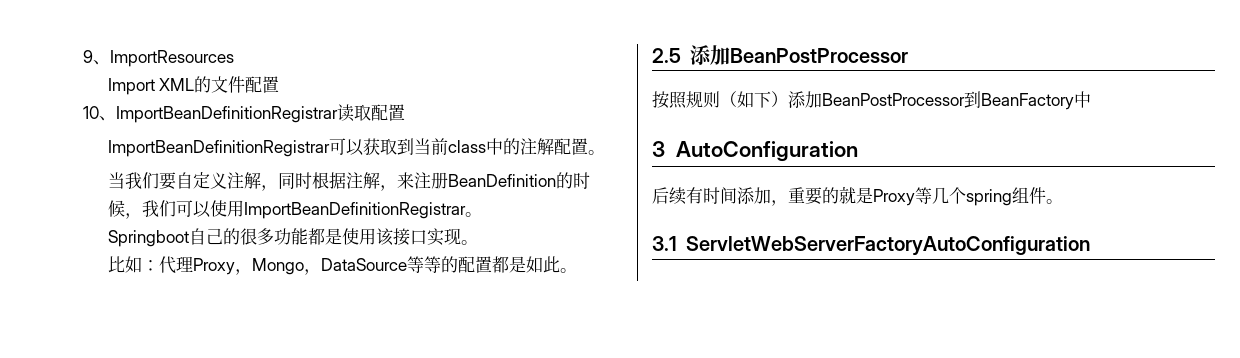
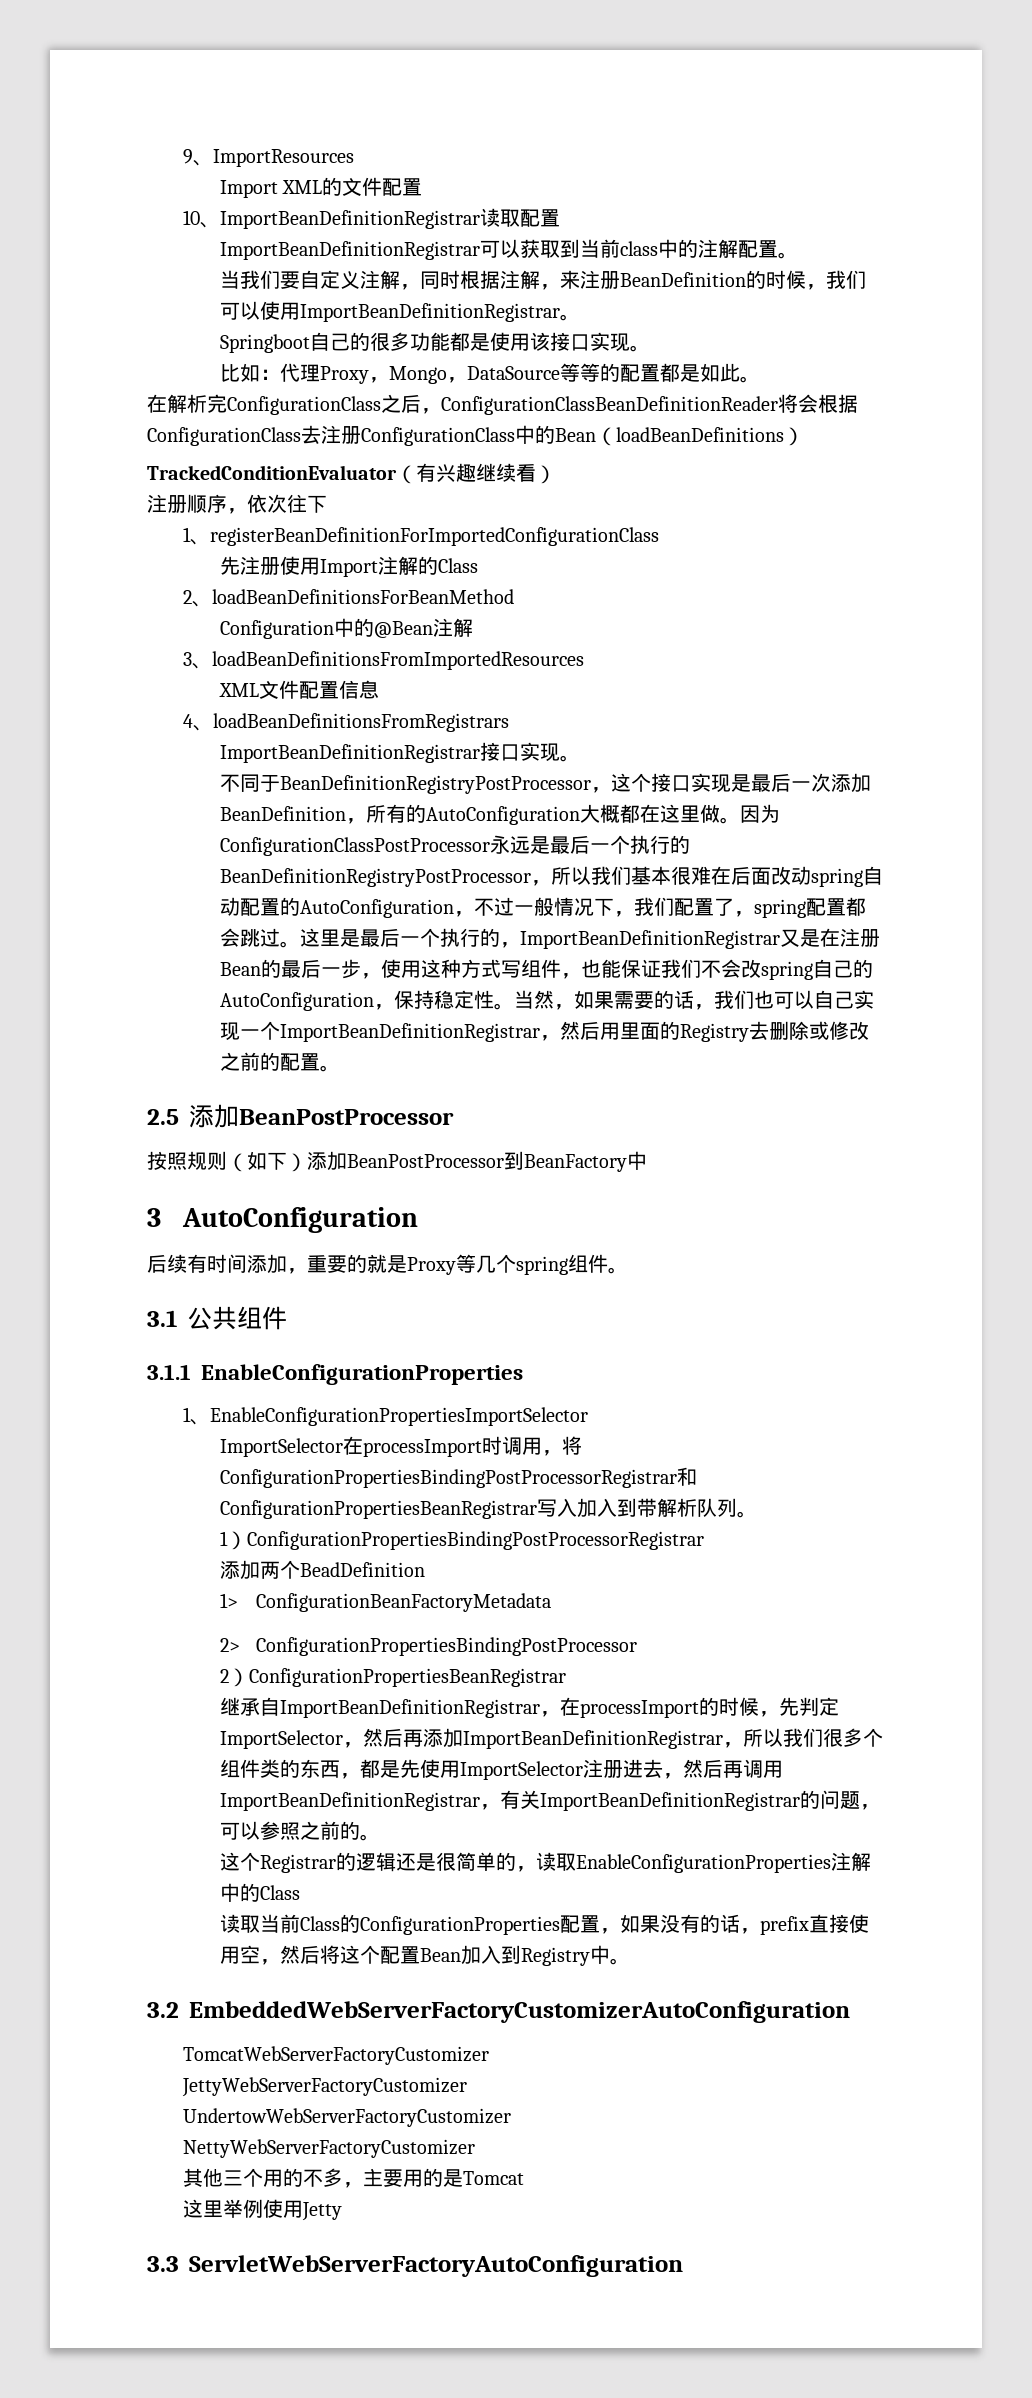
+ 在解析完ConfigurationClass之后，ConfigurationClassBeanDefinitionReader将会根据ConfigurationClass去注册ConfigurationClass中的Bean（loadBeanDefinitions）
+ TrackedConditionEvaluator（有兴趣继续看）
+ 注册顺序，依次往下
+ 1、registerBeanDefinitionForImportedConfigurationClass
+ 先注册使用Import注解的Class
+ 2、loadBeanDefinitionsForBeanMethod
+ Configuration中的@Bean注解
+ 3、loadBeanDefinitionsFromImportedResources
+ XML文件配置信息
+ 4、loadBeanDefinitionsFromRegistrars
+ ImportBeanDefinitionRegistrar接口实现。
+ 不同于BeanDefinitionRegistryPostProcessor，这个接口实现是最后一次添加BeanDefinition，所有的AutoConfiguration大概都在这里做。因为ConfigurationClassPostProcessor永远是最后一个执行的BeanDefinitionRegistryPostProcessor，所以我们基本很难在后面改动spring自动配置的AutoConfiguration，不过一般情况下，我们配置了，spring配置都会跳过。这里是最后一个执行的，ImportBeanDefinitionRegistrar又是在注册Bean的最后一步，使用这种方式写组件，也能保证我们不会改spring自己的AutoConfiguration，保持稳定性。当然，如果需要的话，我们也可以自己实现一个ImportBeanDefinitionRegistrar，然后用里面的Registry去删除或修改之前的配置。
- 3.1 ServletWebServerFactoryAutoConfiguration
+ 3.1公共组件
+ 3.1.1 EnableConfigurationProperties
+ 1、EnableConfigurationPropertiesImportSelector
+ ImportSelector在processImport时调用，将ConfigurationPropertiesBindingPostProcessorRegistrar和ConfigurationPropertiesBeanRegistrar写入加入到带解析队列。
+ 1）ConfigurationPropertiesBindingPostProcessorRegistrar
+ 添加两个BeadDefinition
+ 1> ConfigurationBeanFactoryMetadata
+ 2> ConfigurationPropertiesBindingPostProcessor
+ 2）ConfigurationPropertiesBeanRegistrar
+ 继承自ImportBeanDefinitionRegistrar，在processImport的时候，先判定ImportSelector，然后再添加ImportBeanDefinitionRegistrar，所以我们很多个组件类的东西，都是先使用ImportSelector注册进去，然后再调用ImportBeanDefinitionRegistrar，有关ImportBeanDefinitionRegistrar的问题，可以参照之前的。
+ 这个Registrar的逻辑还是很简单的，读取EnableConfigurationProperties注解中的Class
+ 读取当前Class的ConfigurationProperties配置，如果没有的话，prefix直接使用空，然后将这个配置Bean加入到Registry中。
+ 3.2 EmbeddedWebServerFactoryCustomizerAutoConfiguration
+ TomcatWebServerFactoryCustomizer
+ JettyWebServerFactoryCustomizer
+ UndertowWebServerFactoryCustomizer
+ NettyWebServerFactoryCustomizer
+ 其他三个用的不多，主要用的是Tomcat
+ 这里举例使用Jetty
+ 3.3 ServletWebServerFactoryAutoConfiguration

